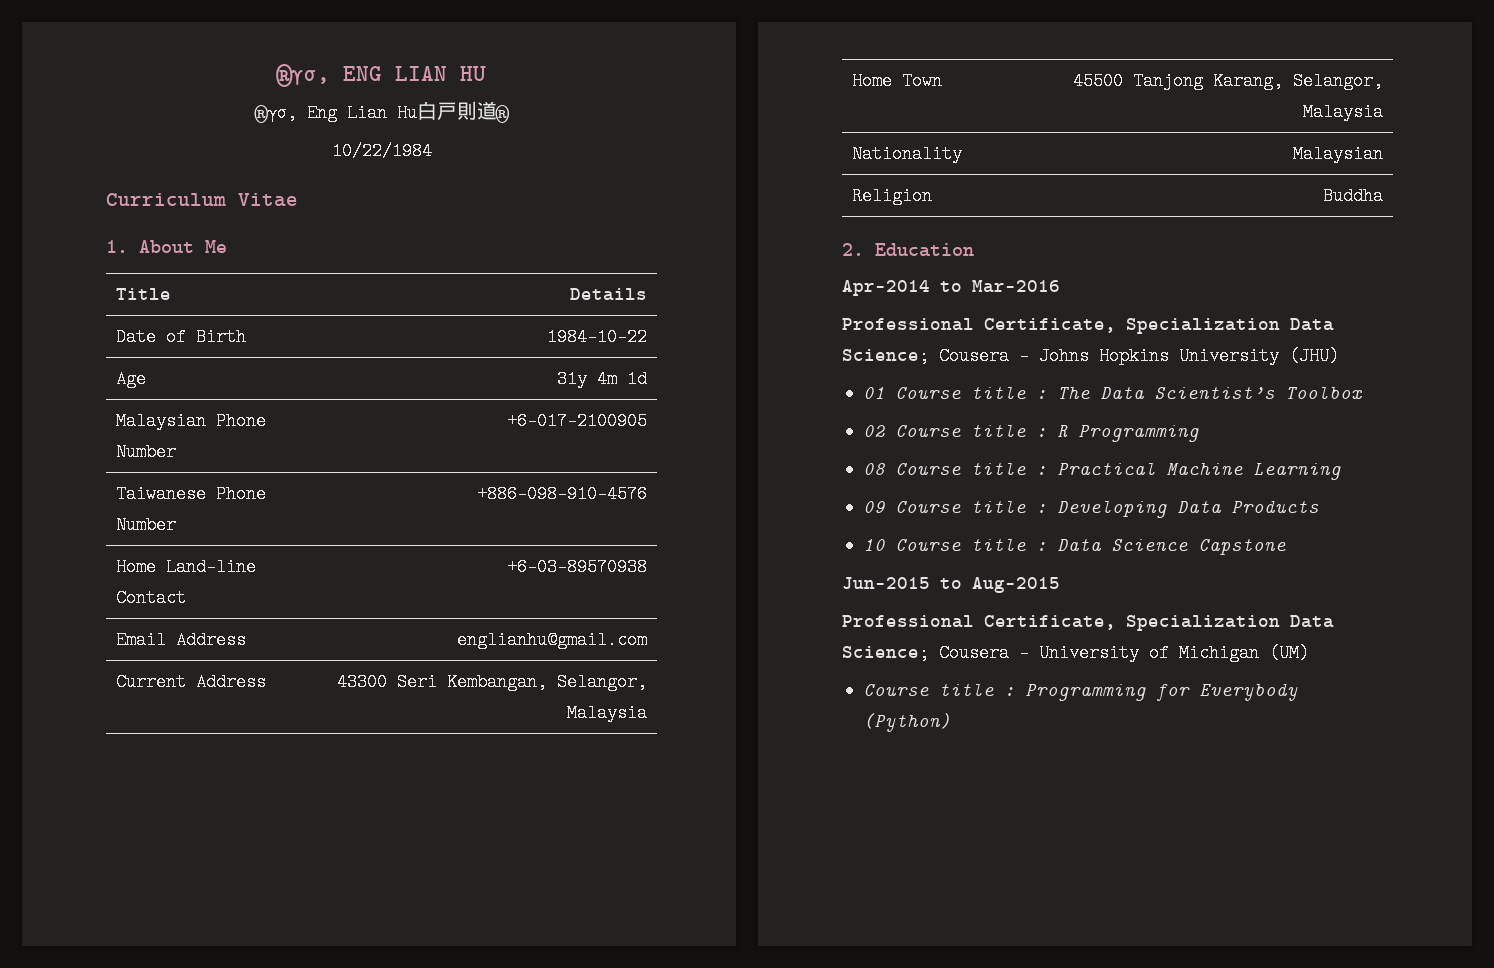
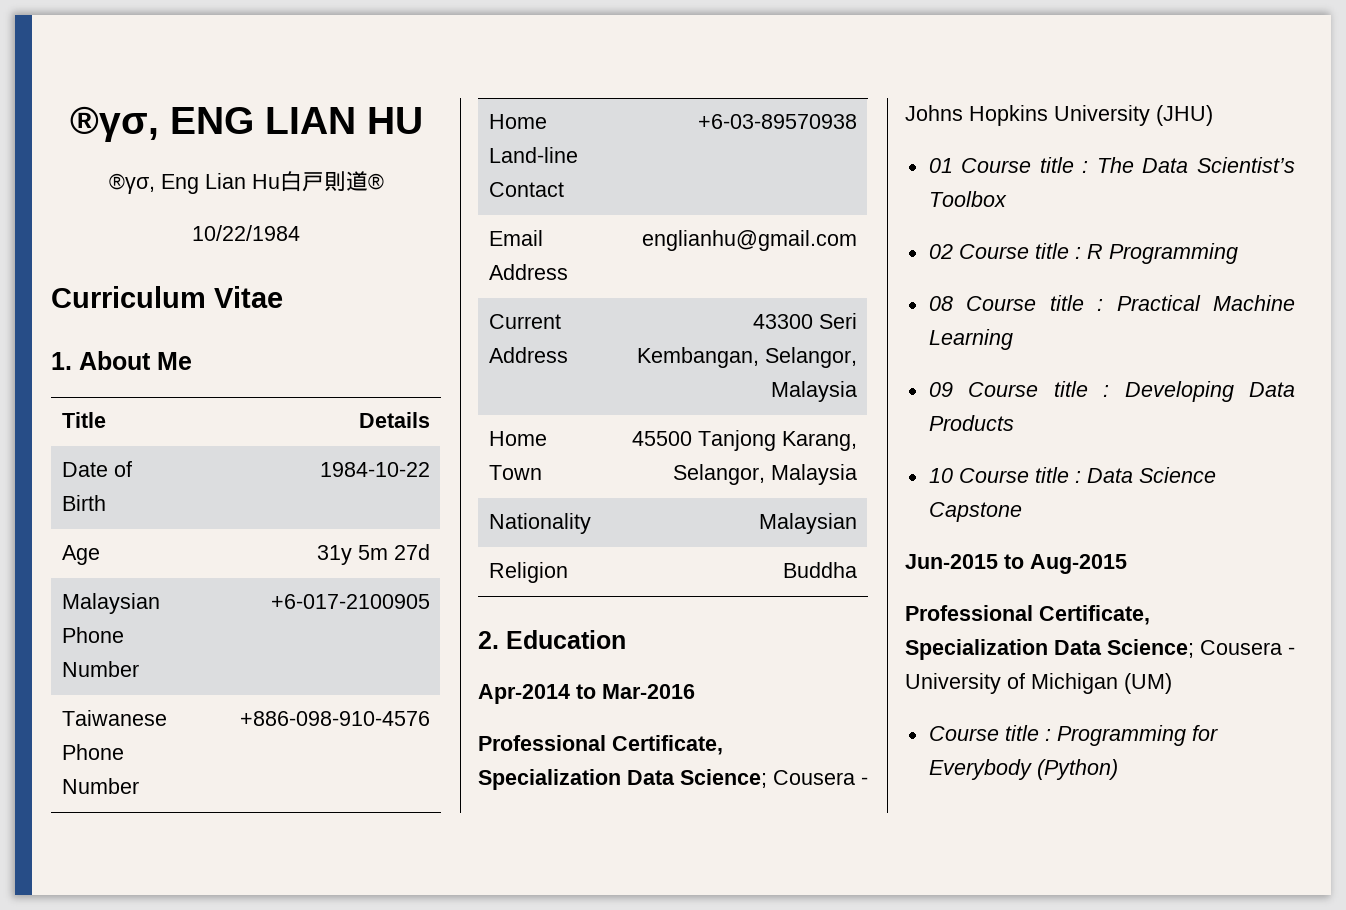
- Age | 31y 4m 1d
+ Age | 31y 5m 27d

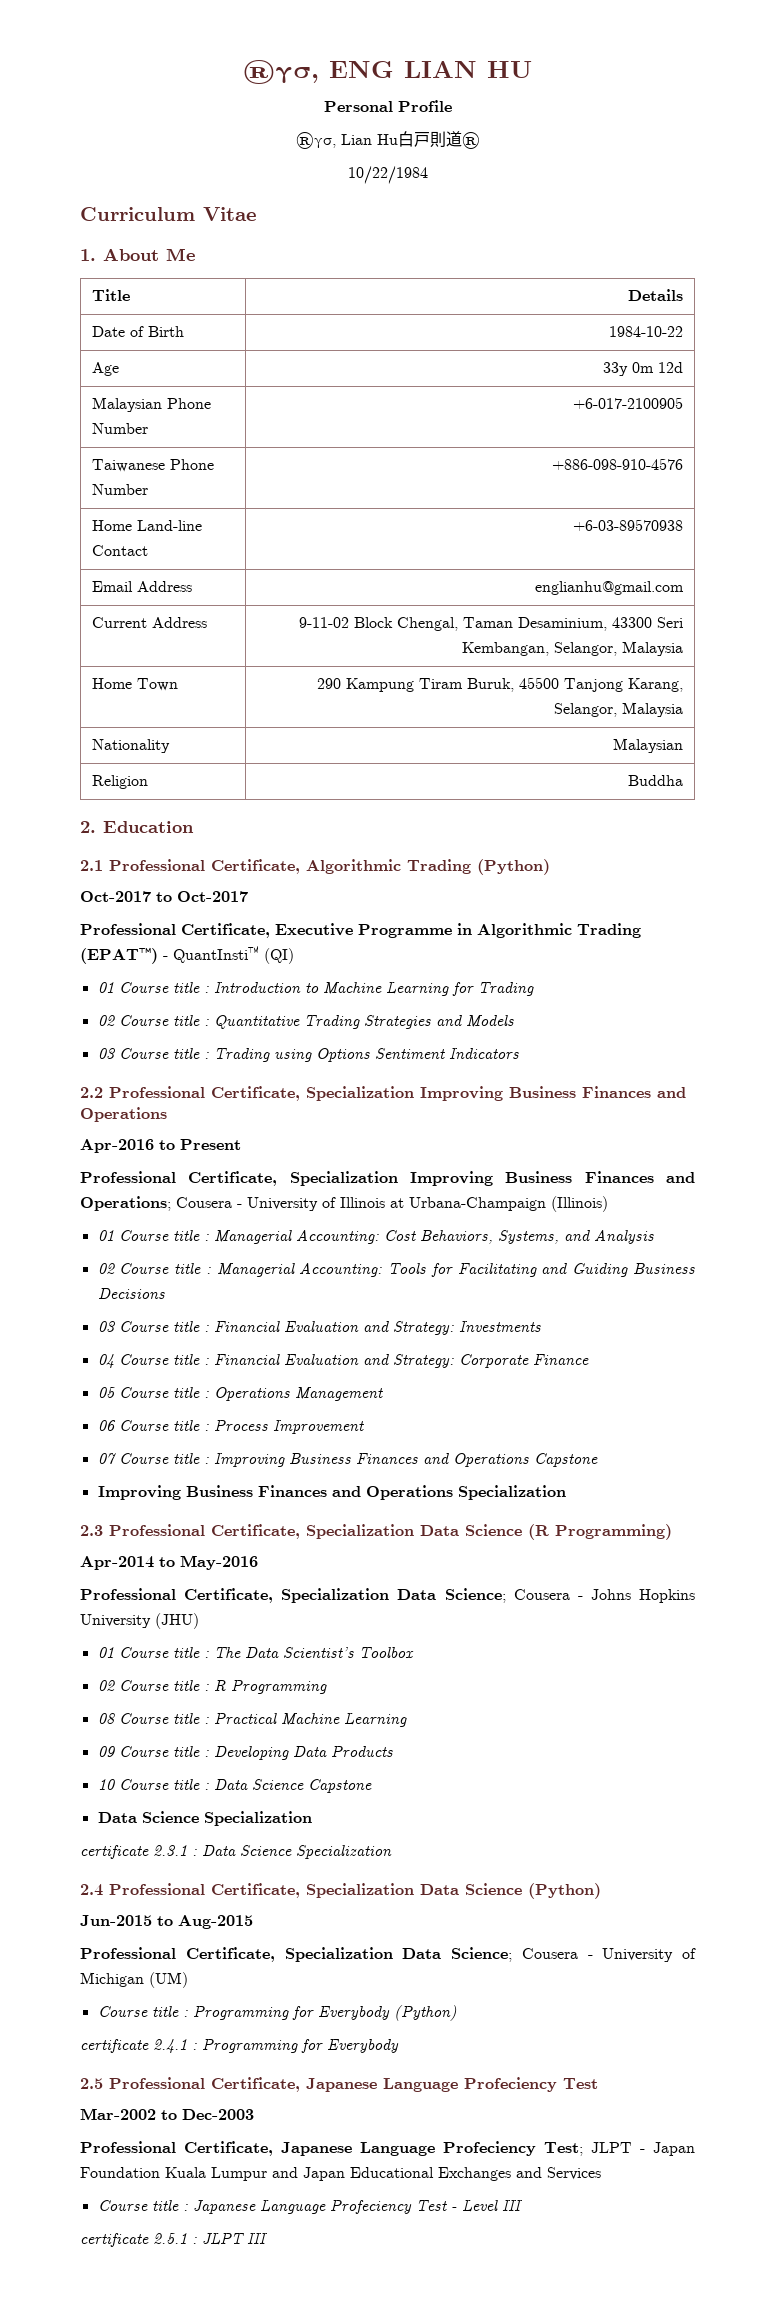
- ®γσ, Eng Lian Hu白戸則道®
+ Personal Profile
+ ®γσ, Lian Hu白戸則道®
- Age | 31y 5m 27d
+ Age | 33y 0m 12d
- Current Address | 43300 Seri Kembangan, Selangor, Malaysia
+ Current Address | 9-11-02 Block Chengal, Taman Desaminium, 43300 Seri Kembangan, Selangor, Malaysia
- Home Town | 45500 Tanjong Karang, Selangor, Malaysia
+ Home Town | 290 Kampung Tiram Buruk, 45500 Tanjong Karang, Selangor, Malaysia
+ 2.1 Professional Certificate, Algorithmic Trading (Python)
+ Oct-2017 to Oct-2017
+ Professional Certificate, Executive Programme in Algorithmic Trading (EPAT™) - QuantInsti™ (QI)
+ 01 Course title : Introduction to Machine Learning for Trading
+ 02 Course title : Quantitative Trading Strategies and Models
+ 03 Course title : Trading using Options Sentiment Indicators
+ 2.2 Professional Certificate, Specialization Improving Business Finances and Operations
+ Apr-2016 to Present
+ Professional Certificate, Specialization Improving Business Finances and Operations; Cousera - University of Illinois at Urbana-Champaign (Illinois)
+ 01 Course title : Managerial Accounting: Cost Behaviors, Systems, and Analysis
+ 02 Course title : Managerial Accounting: Tools for Facilitating and Guiding Business Decisions
+ 03 Course title : Financial Evaluation and Strategy: Investments
+ 04 Course title : Financial Evaluation and Strategy: Corporate Finance
+ 05 Course title : Operations Management
+ 06 Course title : Process Improvement
+ 07 Course title : Improving Business Finances and Operations Capstone
+ Improving Business Finances and Operations Specialization
+ 2.3 Professional Certificate, Specialization Data Science (R Programming)
- Apr-2014 to Mar-2016
+ Apr-2014 to May-2016
  10 Course title : Data Science Capstone
+ Data Science Specialization
+ certificate 2.3.1 : Data Science Specialization
+ 2.4 Professional Certificate, Specialization Data Science (Python)
+ certificate 2.4.1 : Programming for Everybody
+ 2.5 Professional Certificate, Japanese Language Profeciency Test
+ Mar-2002 to Dec-2003
+ Professional Certificate, Japanese Language Profeciency Test; JLPT - Japan Foundation Kuala Lumpur and Japan Educational Exchanges and Services
+ Course title : Japanese Language Profeciency Test - Level III
+ certificate 2.5.1 : JLPT III

